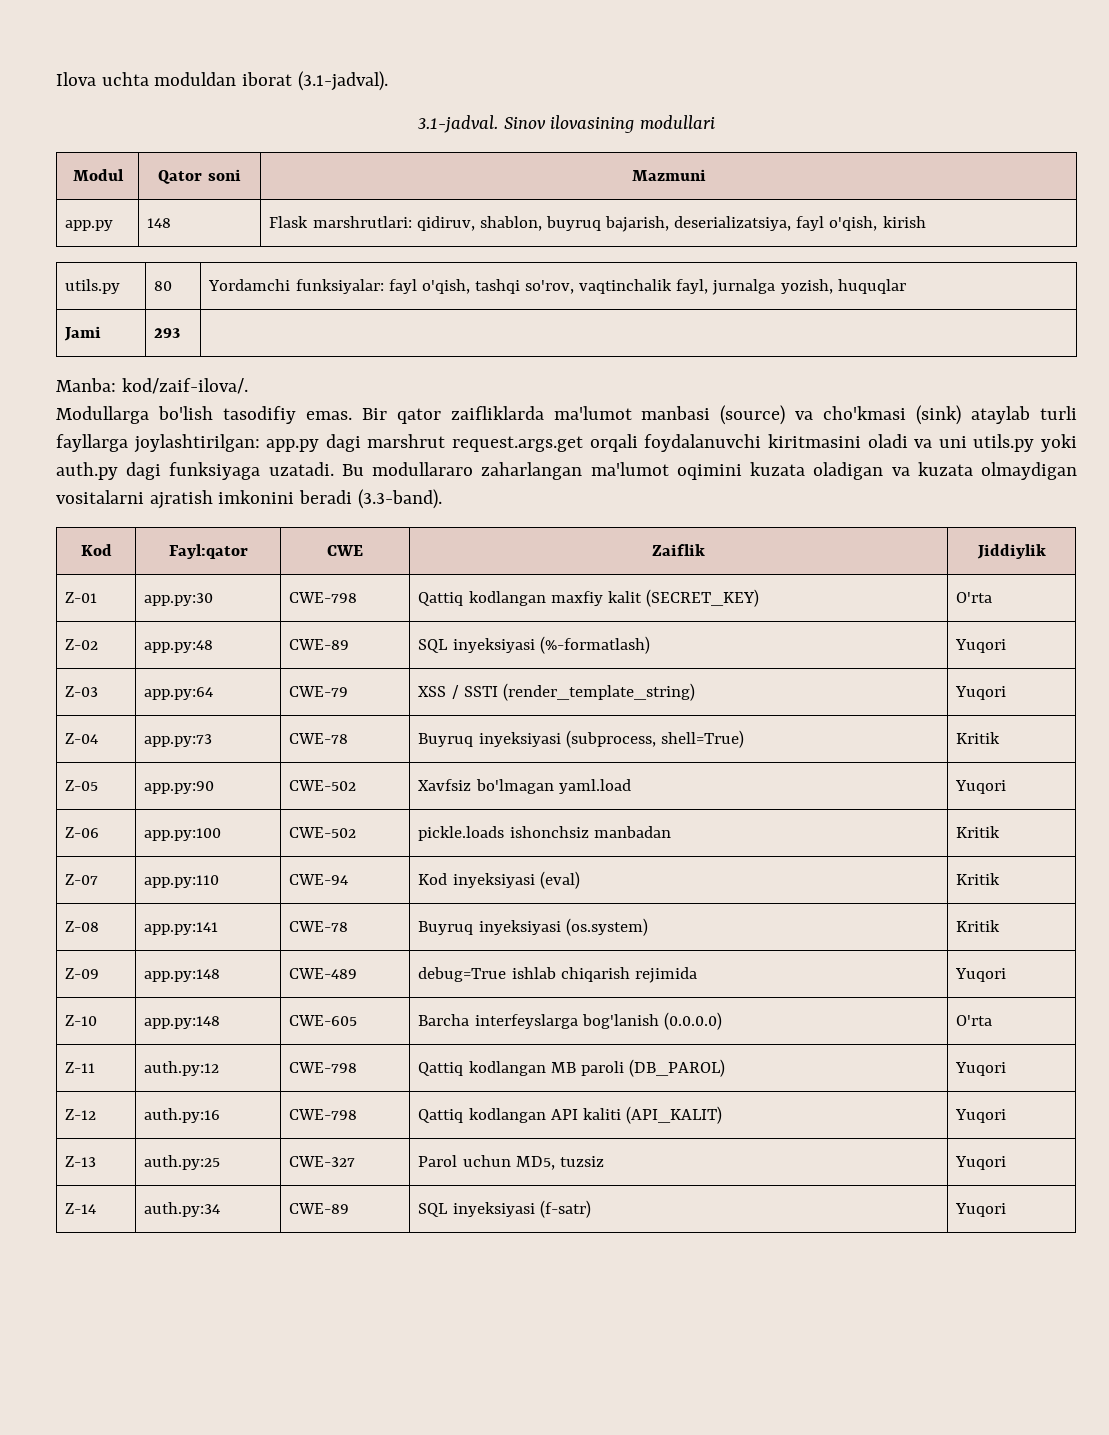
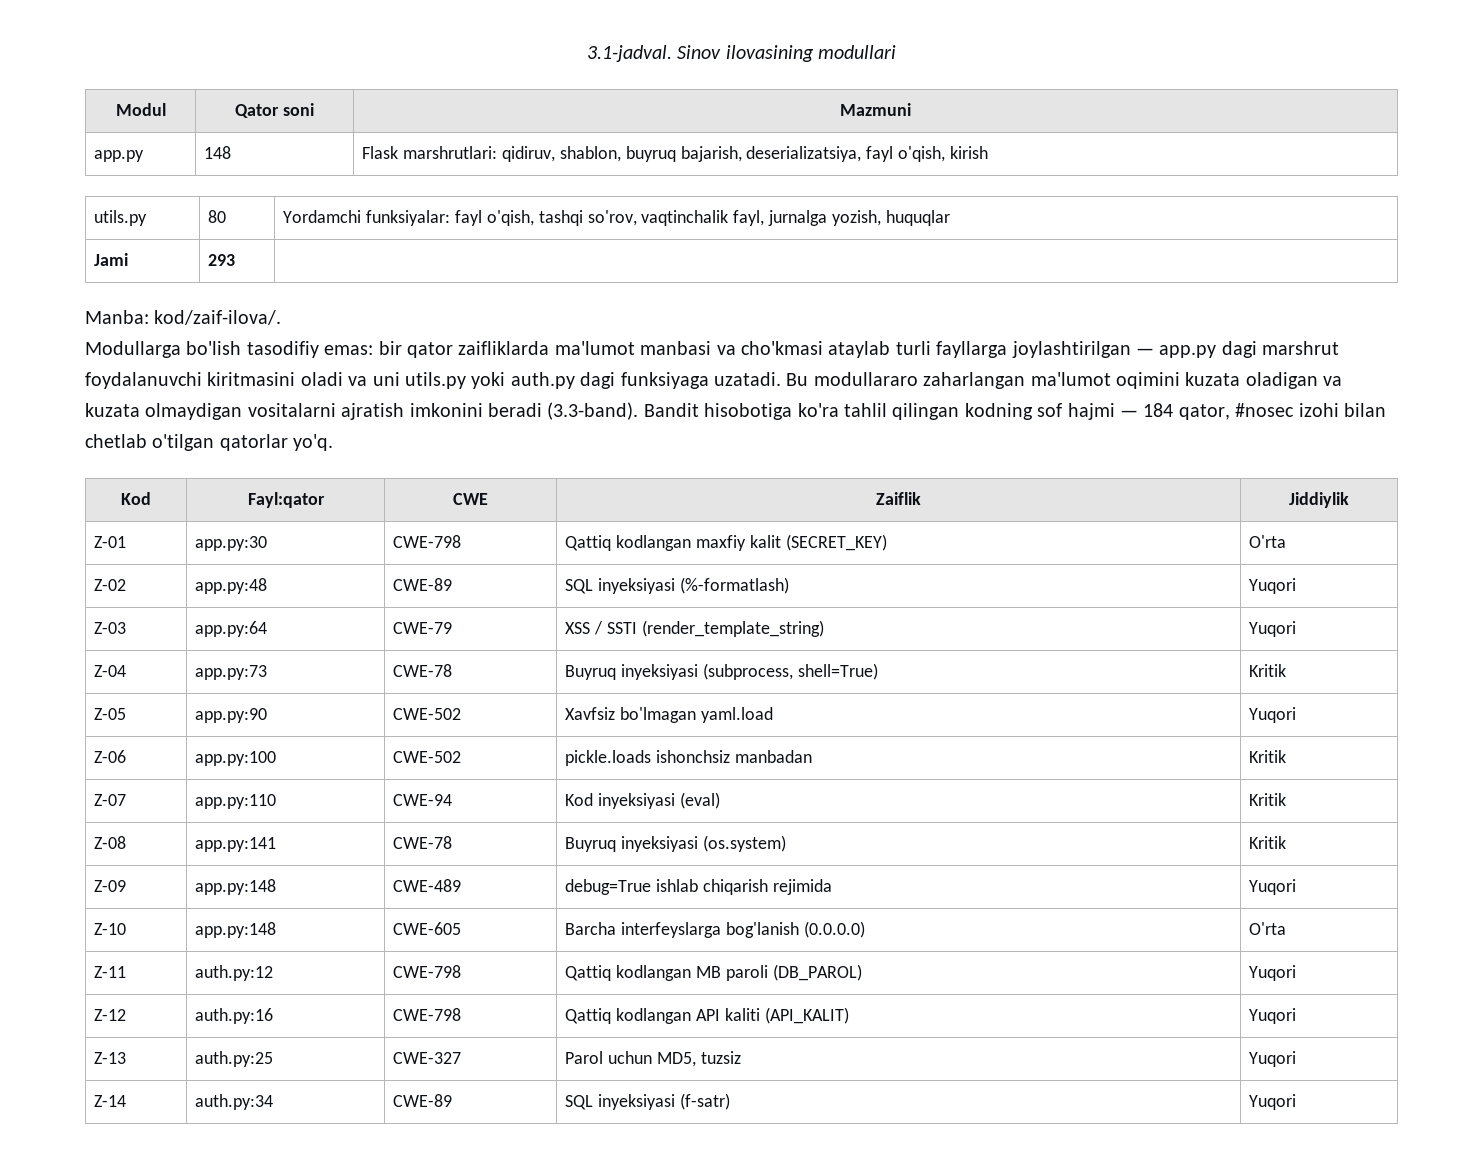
- Ilova uchta moduldan iborat (3.1-jadval).
- Modullarga bo'lish tasodifiy emas. Bir qator zaifliklarda ma'lumot manbasi (source) va cho'kmasi (sink) ataylab turli fayllarga joylashtirilgan: app.py dagi marshrut request.args.get orqali foydalanuvchi kiritmasini oladi va uni utils.py yoki auth.py dagi funksiyaga uzatadi.
+ Modullarga bo'lish tasodifiy emas: bir qator zaifliklarda ma'lumot manbasi va cho'kmasi ataylab turli fayllarga joylashtirilgan — app.py dagi marshrut foydalanuvchi kiritmasini oladi va uni utils.py yoki auth.py dagi funksiyaga uzatadi.
- Bu modullararo zaharlangan ma'lumot oqimini kuzata oladigan va kuzata olmaydigan vositalarni ajratish imkonini beradi (3.3-band).
+ Bu modullararo zaharlangan ma'lumot oqimini kuzata oladigan va kuzata olmaydigan vositalarni ajratish imkonini beradi (3.3-band). Bandit hisobotiga ko'ra tahlil qilingan kodning sof hajmi — 184 qator, #nosec izohi bilan chetlab o'tilgan qatorlar yo'q.

